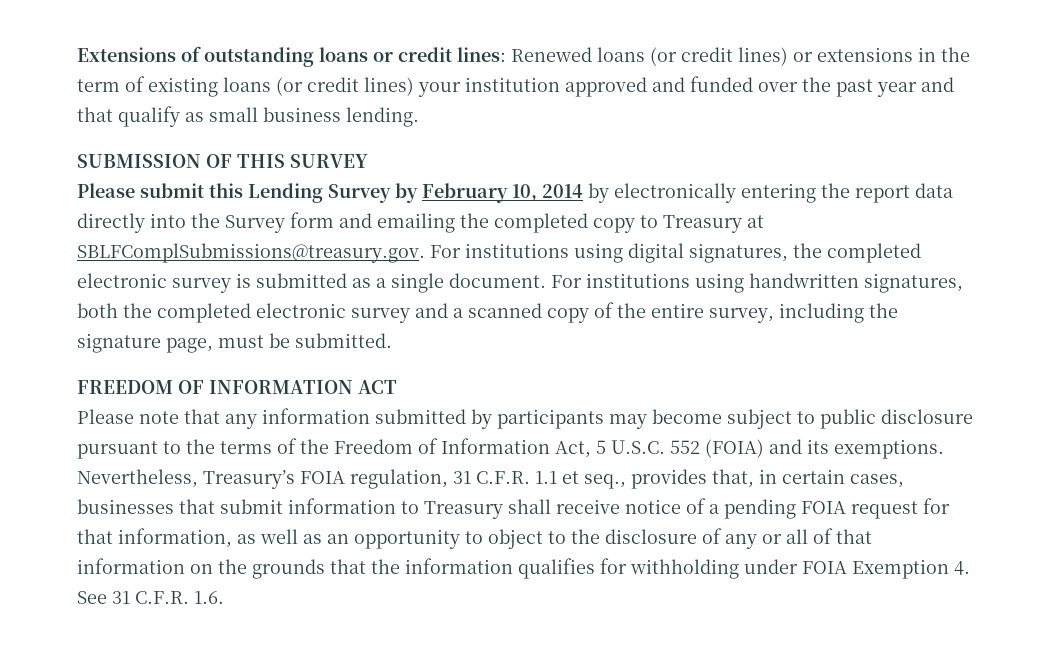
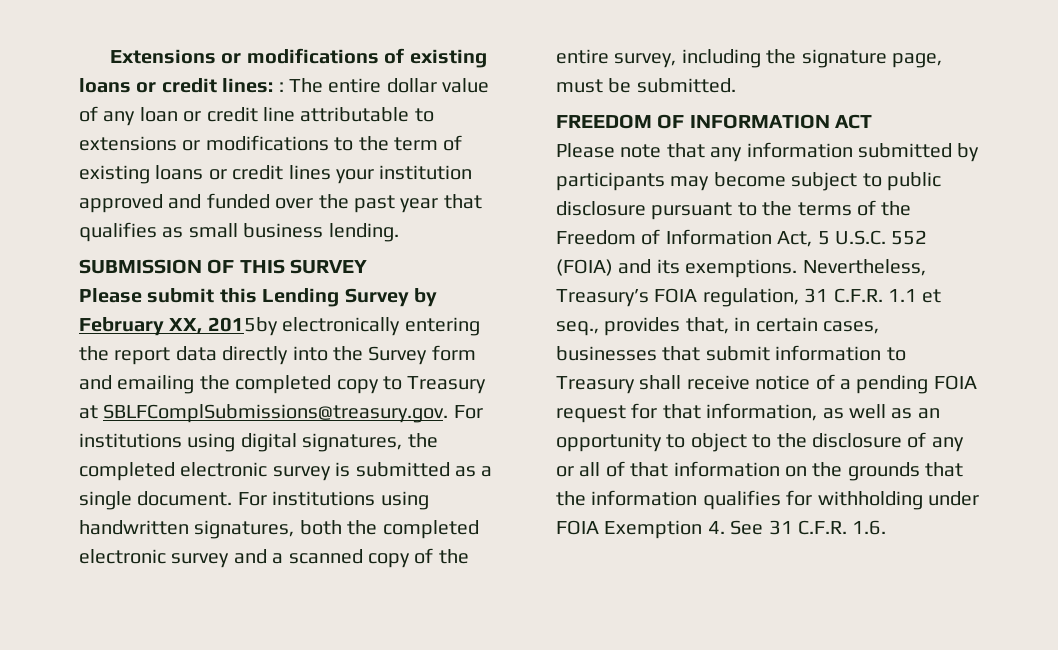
- Extensions of outstanding loans or credit lines: Renewed loans (or credit lines) or extensions in the term of existing loans (or credit lines) your institution approved and funded over the past year and that qualify as small business lending.
+ Extensions or modifications of existing loans or credit lines: : The entire dollar value of any loan or credit line attributable to extensions or modifications to the term of existing loans or credit lines your institution approved and funded over the past year that qualifies as small business lending.
- Please submit this Lending Survey by February 10, 2014 by electronically entering the report data directly into the Survey form and emailing the completed copy to Treasury at SBLFComplSubmissions@treasury.gov. For institutions using digital signatures, the completed electronic survey is submitted as a single document.
+ Please submit this Lending Survey by February XX, 2015by electronically entering the report data directly into the Survey form and emailing the completed copy to Treasury at SBLFComplSubmissions@treasury.gov. For institutions using digital signatures, the completed electronic survey is submitted as a single document.

